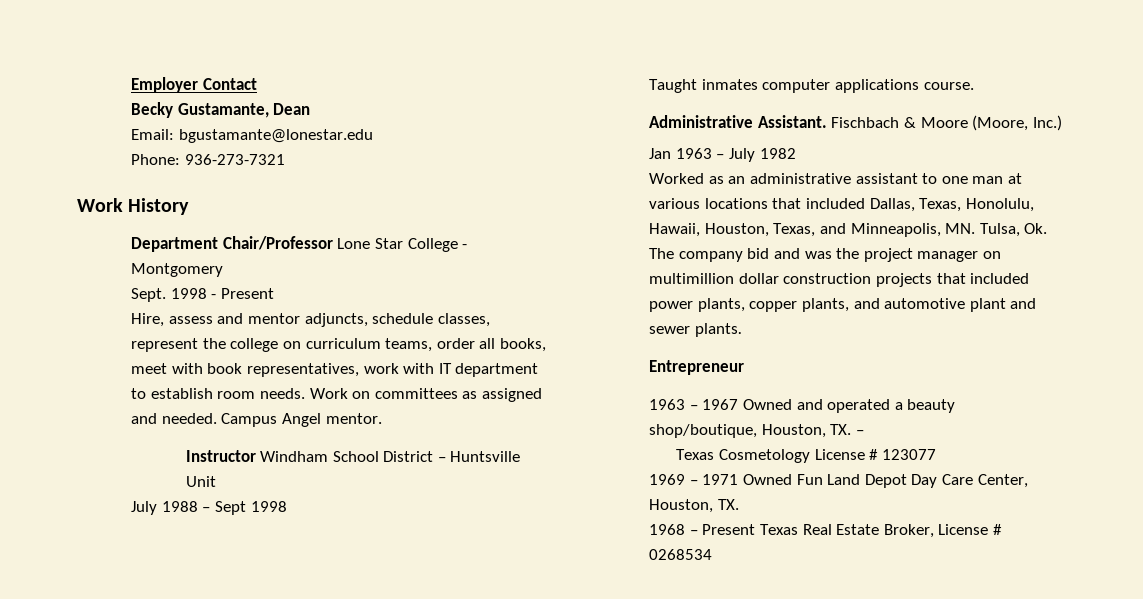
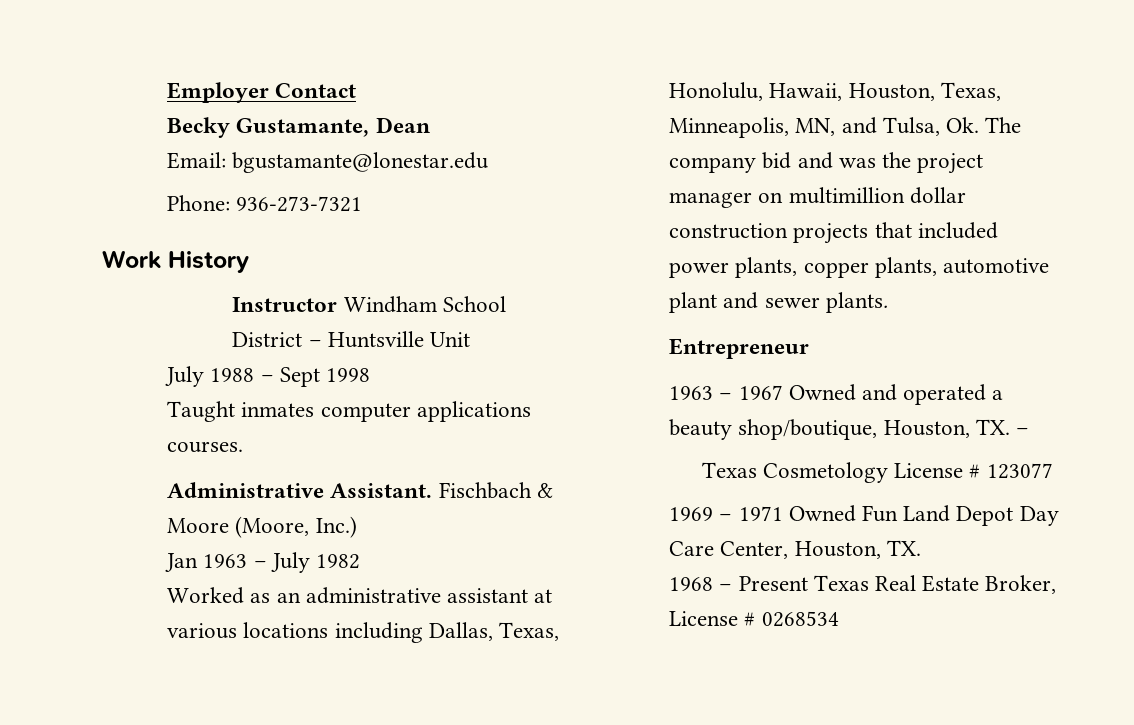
- Department Chair/Professor Lone Star College - Montgomery
- Sept. 1998 - Present
- Hire, assess and mentor adjuncts, schedule classes, represent the college on curriculum teams, order all books, meet with book representatives, work with IT department to establish room needs. Work on committees as assigned and needed. Campus Angel mentor.
- Taught inmates computer applications course.
+ Taught inmates computer applications courses.
- Worked as an administrative assistant to one man at various locations that included Dallas, Texas, Honolulu, Hawaii, Houston, Texas, and Minneapolis, MN. Tulsa, Ok. The company bid and was the project manager on multimillion dollar construction projects that included power plants, copper plants, and automotive plant and sewer plants.
+ Worked as an administrative assistant at various locations including Dallas, Texas, Honolulu, Hawaii, Houston, Texas, Minneapolis, MN, and Tulsa, Ok. The company bid and was the project manager on multimillion dollar construction projects that included power plants, copper plants, automotive plant and sewer plants.

